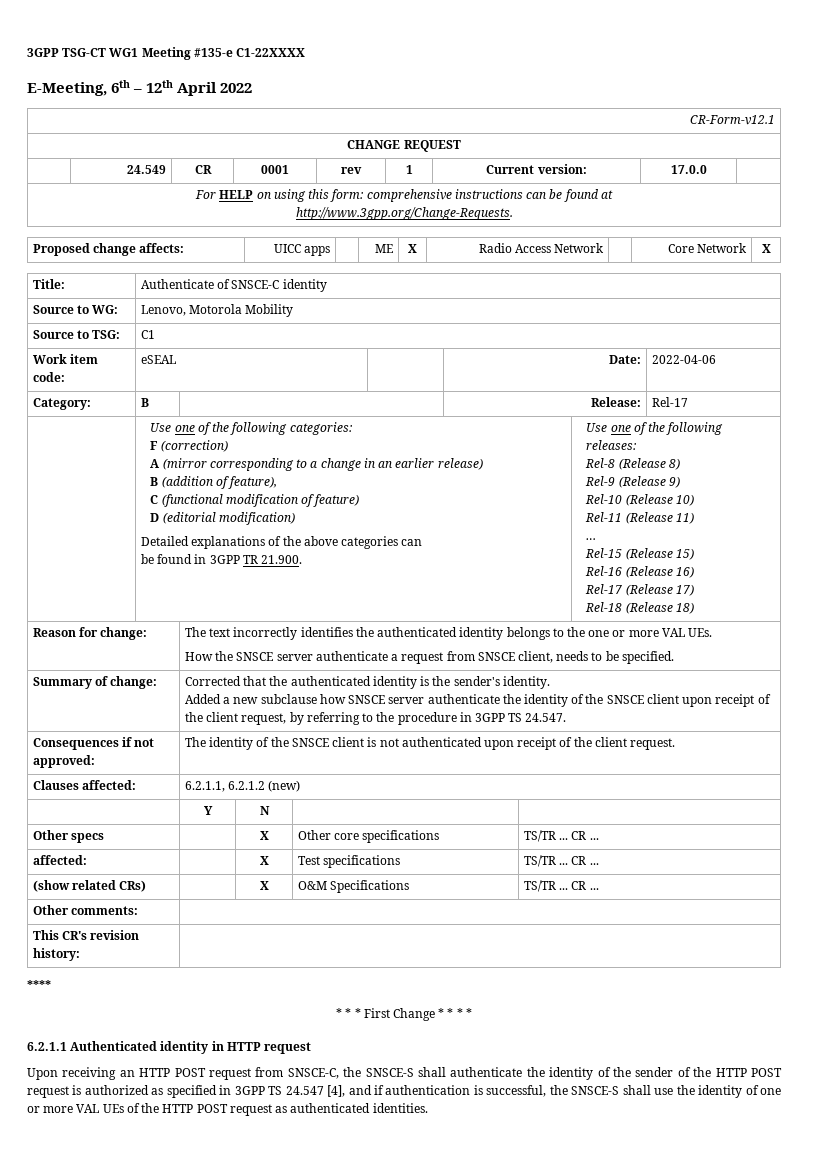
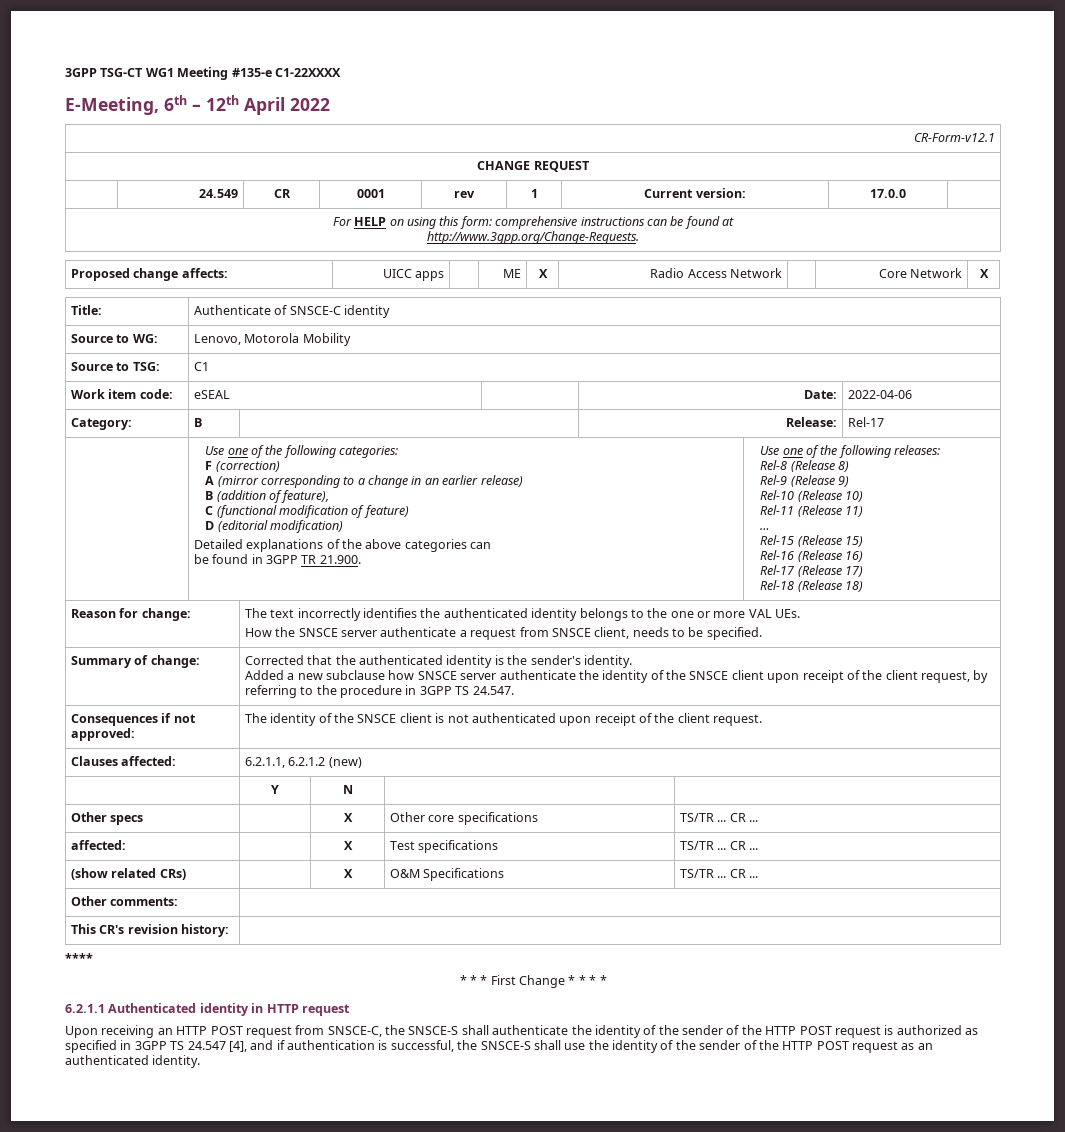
- Upon receiving an HTTP POST request from SNSCE-C, the SNSCE-S shall authenticate the identity of the sender of the HTTP POST request is authorized as specified in 3GPP TS 24.547 [4], and if authentication is successful, the SNSCE-S shall use the identity of one or more VAL UEs of the HTTP POST request as authenticated identities.
+ Upon receiving an HTTP POST request from SNSCE-C, the SNSCE-S shall authenticate the identity of the sender of the HTTP POST request is authorized as specified in 3GPP TS 24.547 [4], and if authentication is successful, the SNSCE-S shall use the identity of the sender of the HTTP POST request as an authenticated identity.

